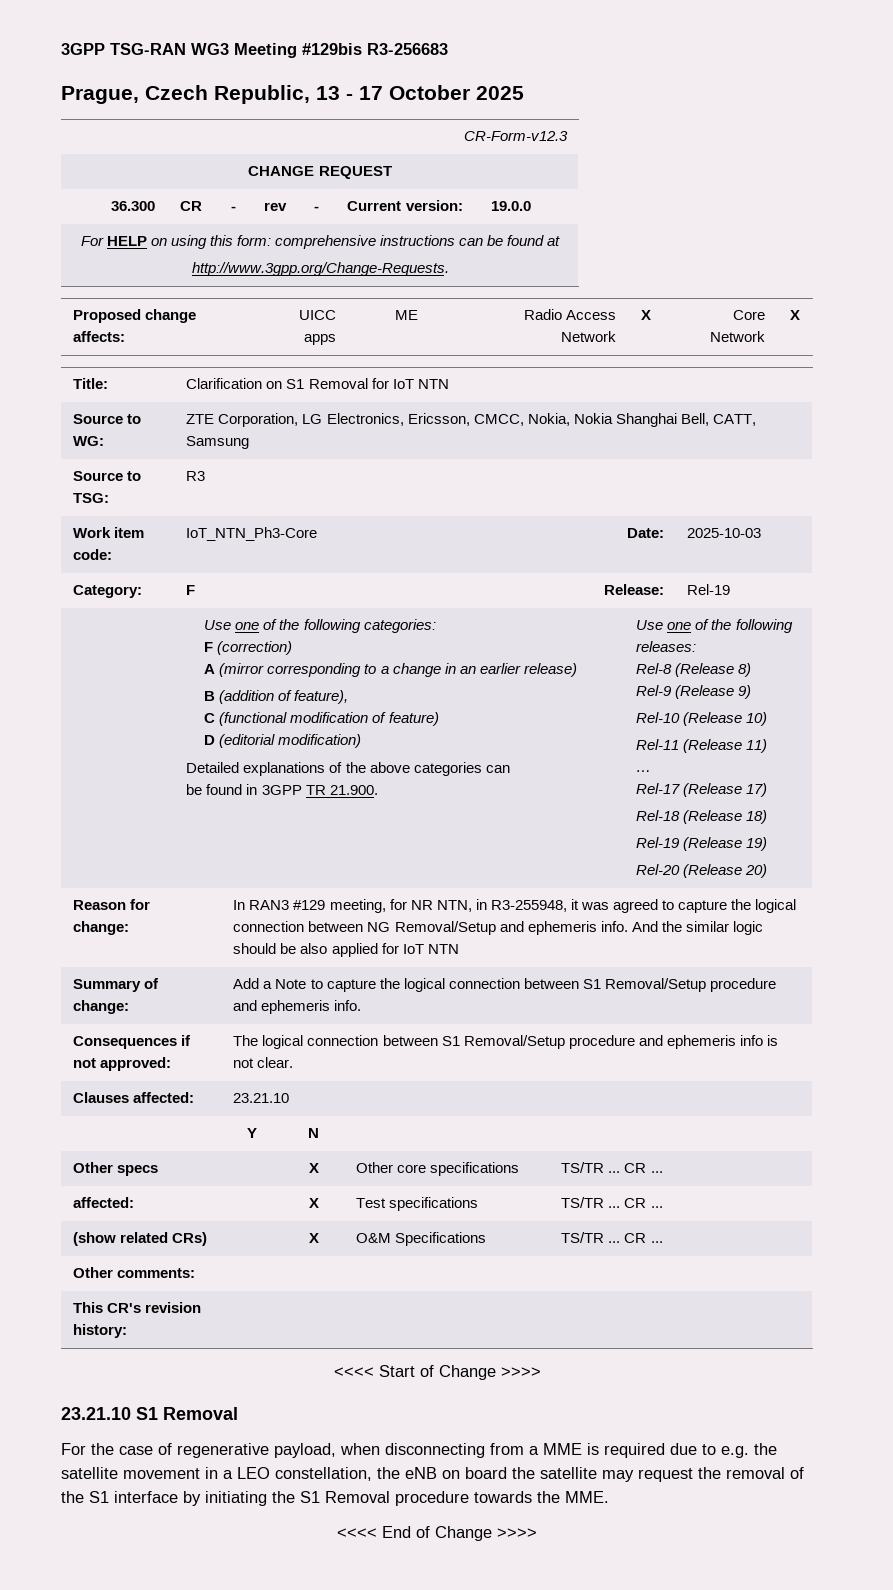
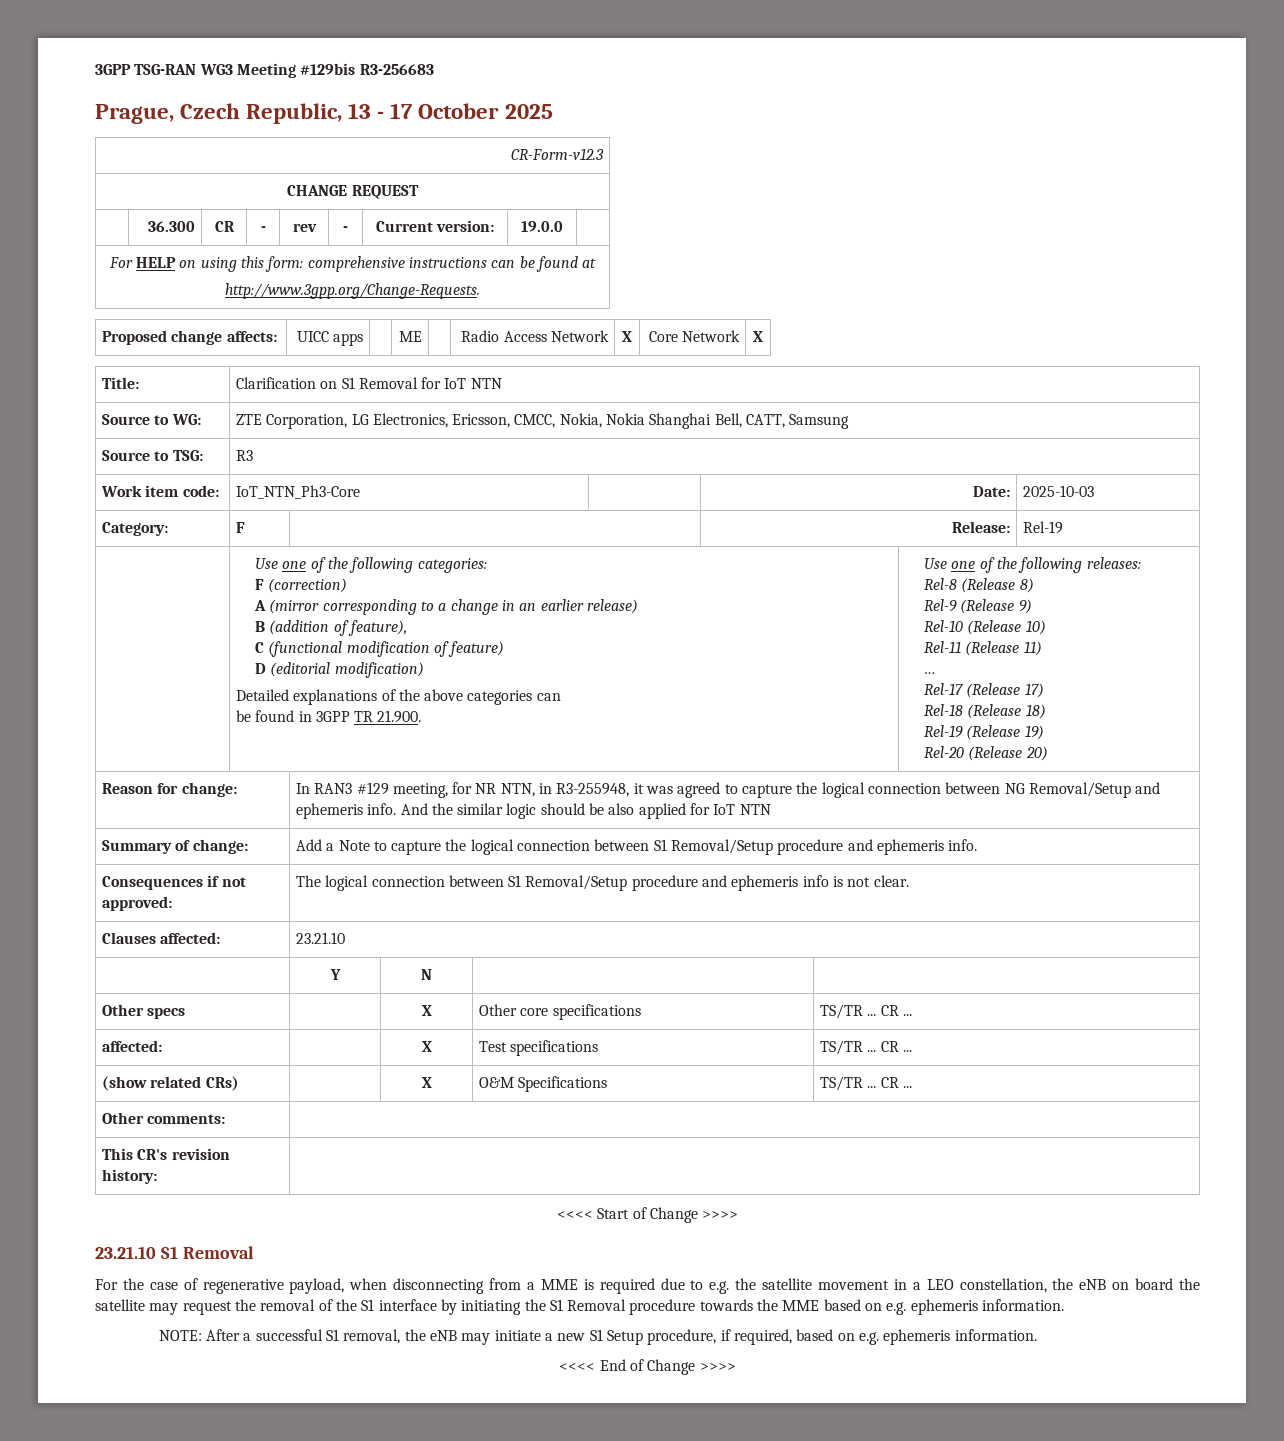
- For the case of regenerative payload, when disconnecting from a MME is required due to e.g. the satellite movement in a LEO constellation, the eNB on board the satellite may request the removal of the S1 interface by initiating the S1 Removal procedure towards the MME.
+ For the case of regenerative payload, when disconnecting from a MME is required due to e.g. the satellite movement in a LEO constellation, the eNB on board the satellite may request the removal of the S1 interface by initiating the S1 Removal procedure towards the MME based on e.g. ephemeris information.
+ NOTE: After a successful S1 removal, the eNB may initiate a new S1 Setup procedure, if required, based on e.g. ephemeris information.

